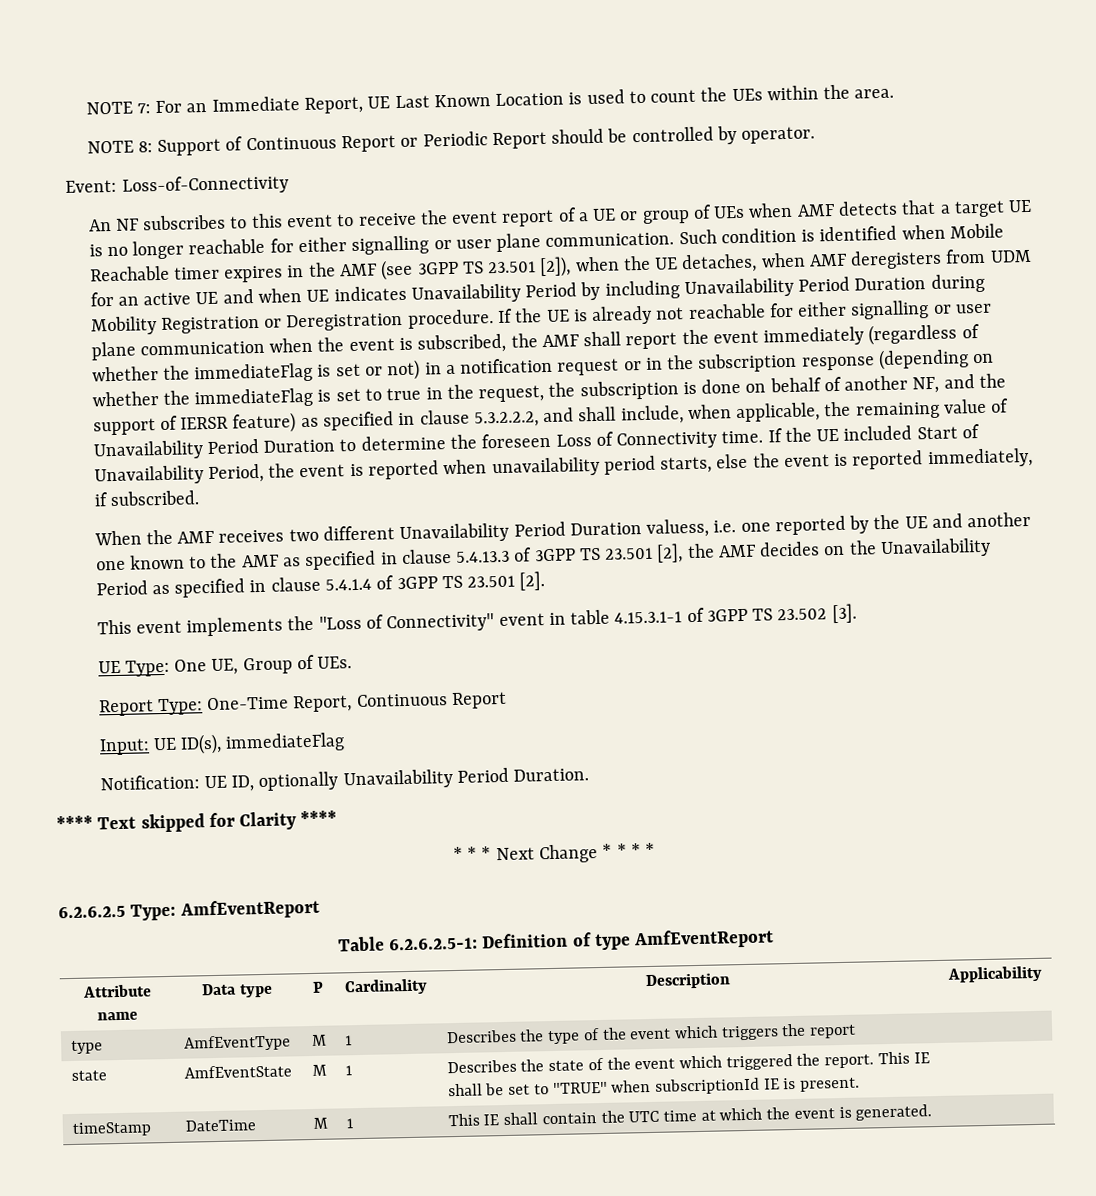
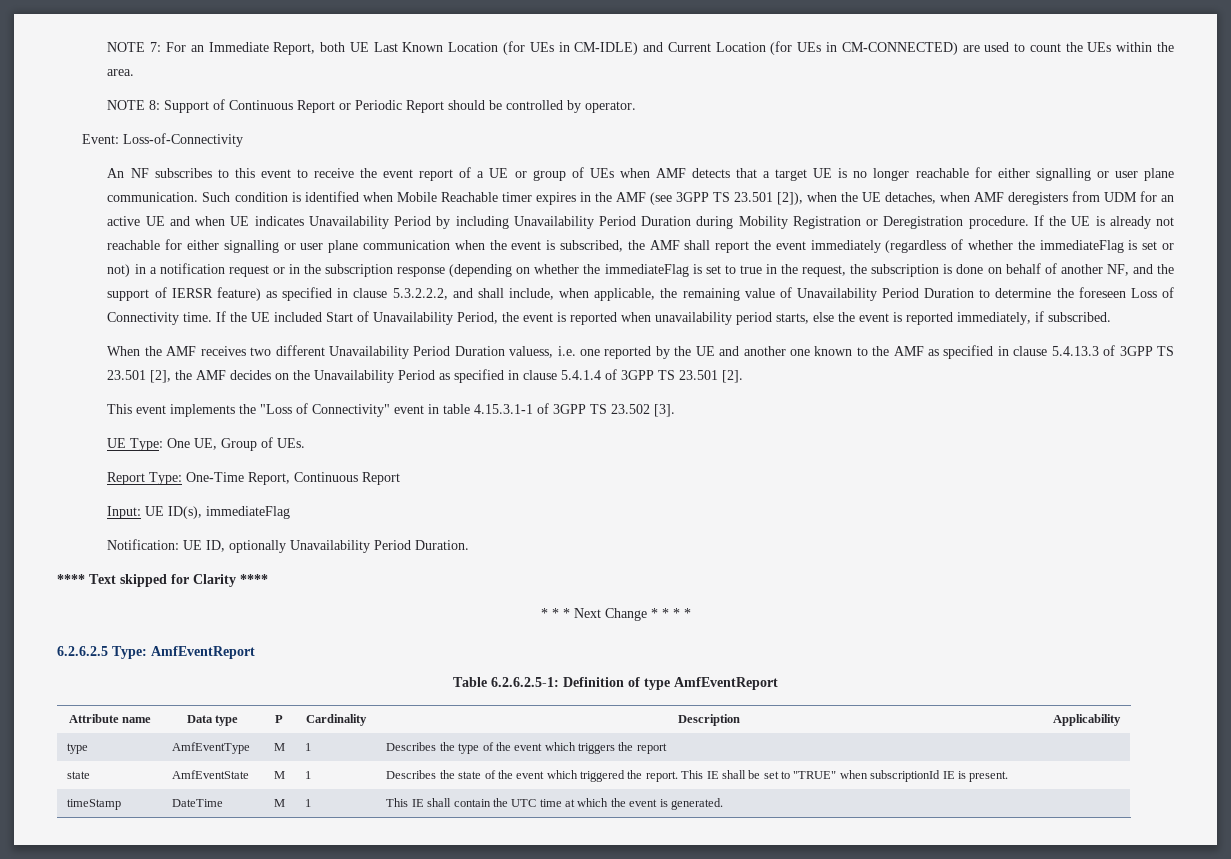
- NOTE 7: For an Immediate Report, UE Last Known Location is used to count the UEs within the area.
+ NOTE 7: For an Immediate Report, both UE Last Known Location (for UEs in CM-IDLE) and Current Location (for UEs in CM-CONNECTED) are used to count the UEs within the area.

